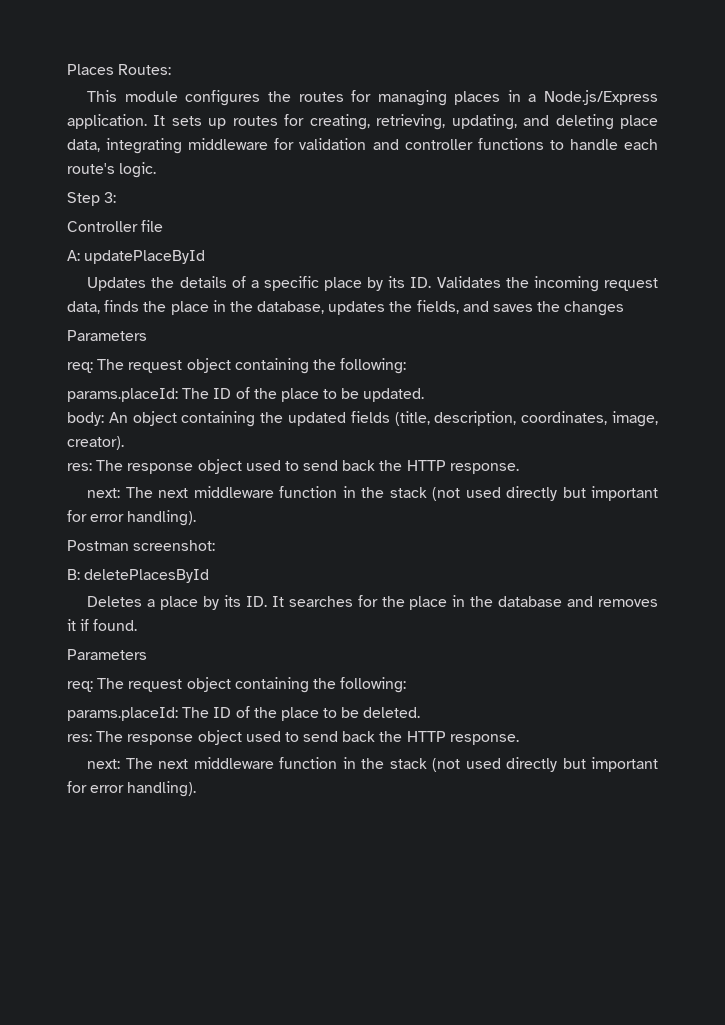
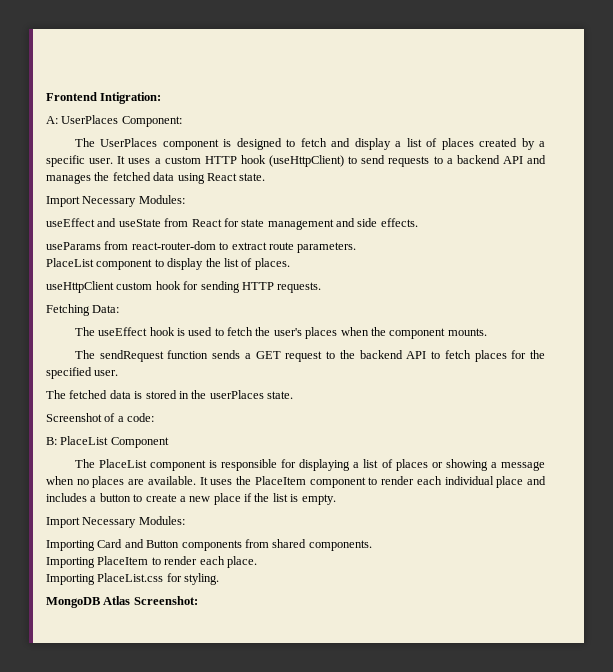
- Places Routes:
- This module configures the routes for managing places in a Node.js/Express application. It sets up routes for creating, retrieving, updating, and deleting place data, integrating middleware for validation and controller functions to handle each route's logic.
- Step 3:
- Controller file
- A: updatePlaceById
- Updates the details of a specific place by its ID. Validates the incoming request data, finds the place in the database, updates the fields, and saves the changes
- Parameters
- req: The request object containing the following:
- params.placeId: The ID of the place to be updated.
- body: An object containing the updated fields (title, description, coordinates, image, creator).
- res: The response object used to send back the HTTP response.
- next: The next middleware function in the stack (not used directly but important for error handling).
- Postman screenshot:
- B: deletePlacesById
- Deletes a place by its ID. It searches for the place in the database and removes it if found.
- Parameters
- req: The request object containing the following:
- params.placeId: The ID of the place to be deleted.
- res: The response object used to send back the HTTP response.
- next: The next middleware function in the stack (not used directly but important for error handling).
+ Frontend Intigration:
+ A: UserPlaces Component:
+ The UserPlaces component is designed to fetch and display a list of places created by a specific user. It uses a custom HTTP hook (useHttpClient) to send requests to a backend API and manages the fetched data using React state.
+ Import Necessary Modules:
+ useEffect and useState from React for state management and side effects.
+ useParams from react-router-dom to extract route parameters.
+ PlaceList component to display the list of places.
+ useHttpClient custom hook for sending HTTP requests.
+ Fetching Data:
+ The useEffect hook is used to fetch the user's places when the component mounts.
+ The sendRequest function sends a GET request to the backend API to fetch places for the specified user.
+ The fetched data is stored in the userPlaces state.
+ Screenshot of a code:
+ B: PlaceList Component
+ The PlaceList component is responsible for displaying a list of places or showing a message when no places are available. It uses the PlaceItem component to render each individual place and includes a button to create a new place if the list is empty.
+ Import Necessary Modules:
+ Importing Card and Button components from shared components.
+ Importing PlaceItem to render each place.
+ Importing PlaceList.css for styling.
+ MongoDB Atlas Screenshot:

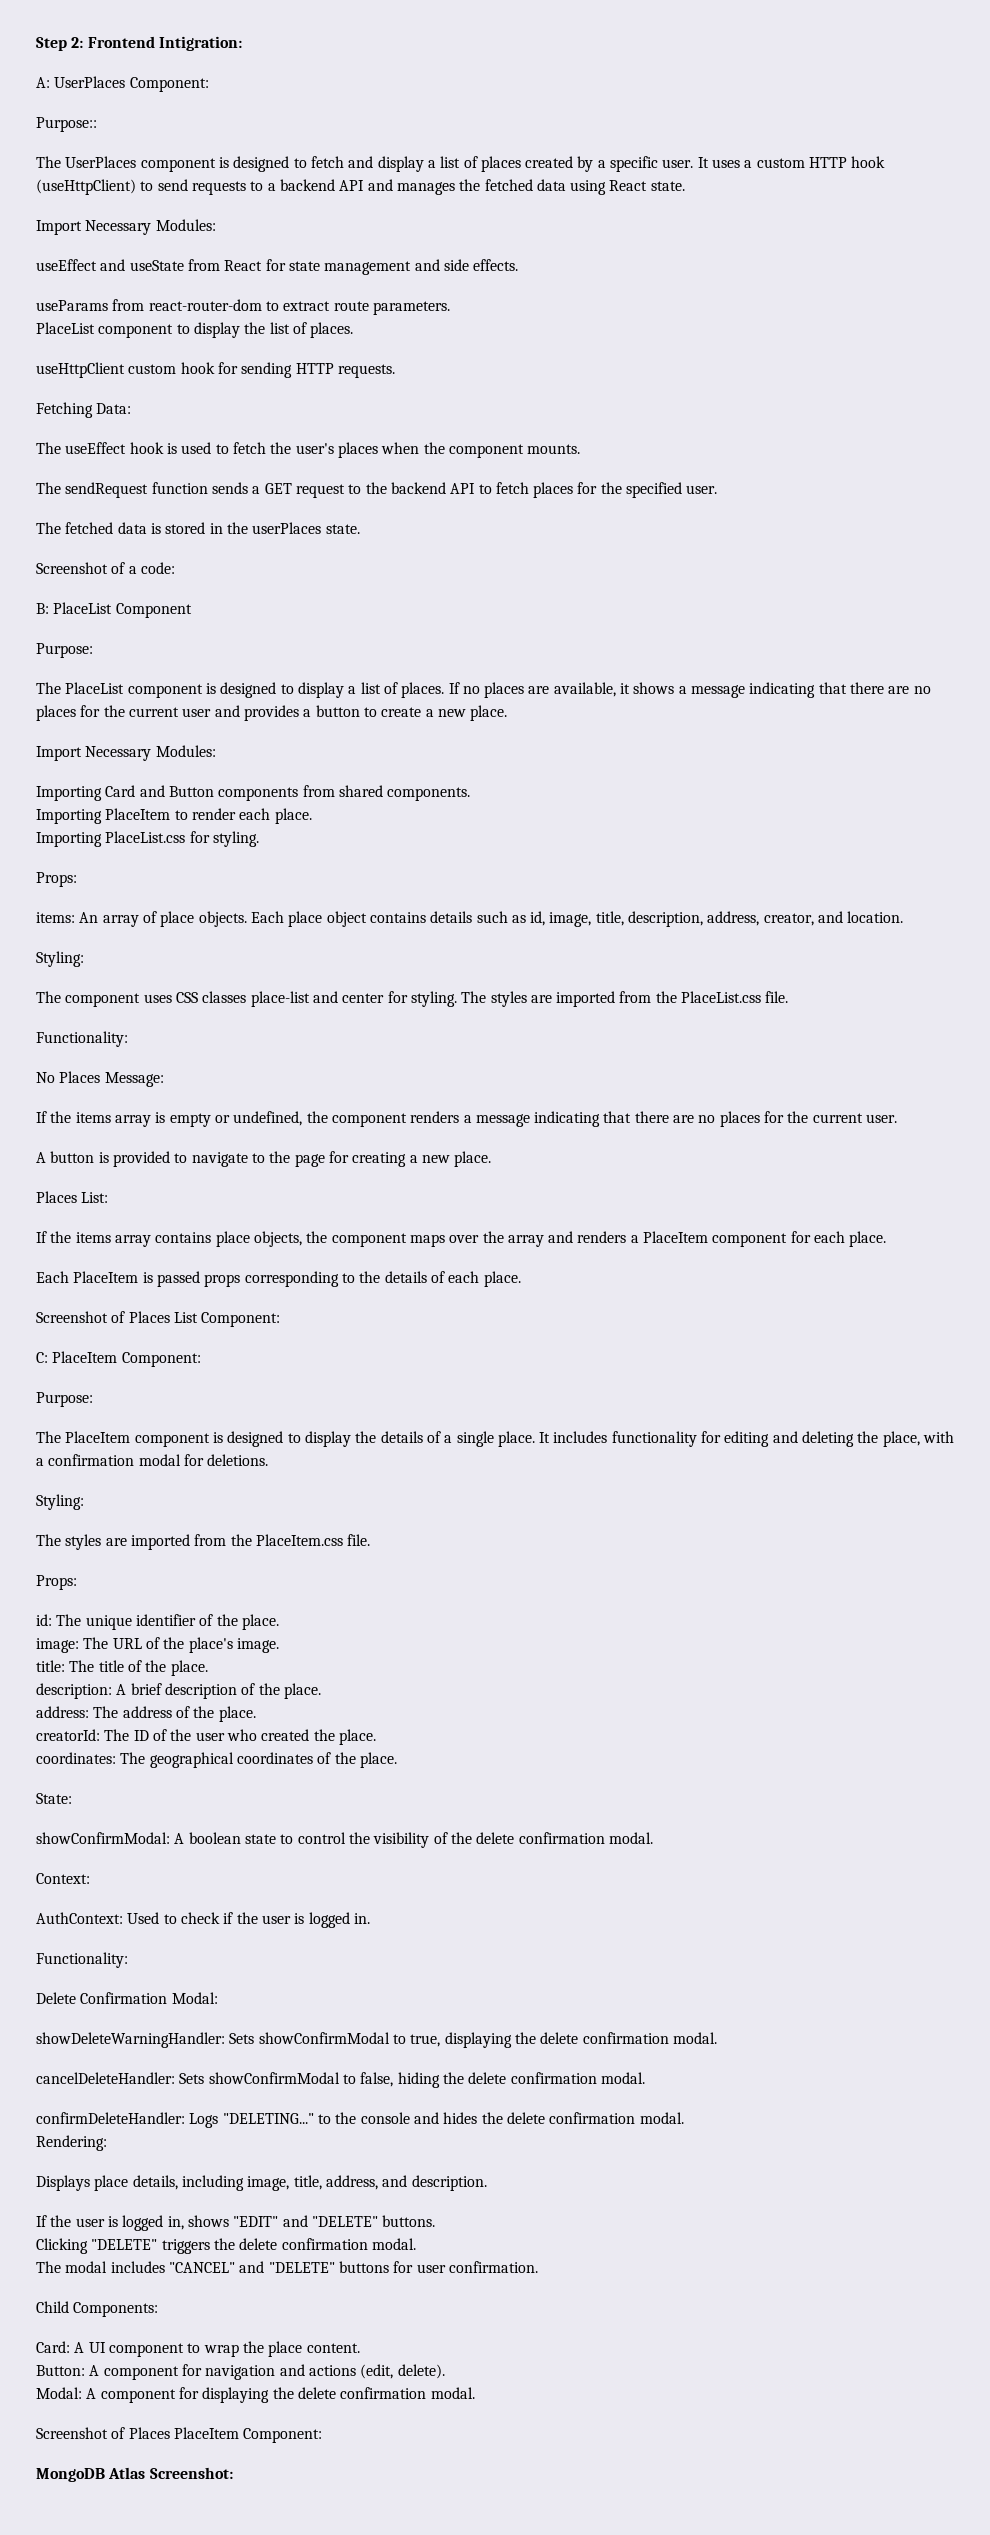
- Frontend Intigration:
+ Step 2: Frontend Intigration:
+ Purpose::
  B: PlaceList Component
+ Purpose:
- The PlaceList component is responsible for displaying a list of places or showing a message when no places are available. It uses the PlaceItem component to render each individual place and includes a button to create a new place if the list is empty.
+ The PlaceList component is designed to display a list of places. If no places are available, it shows a message indicating that there are no places for the current user and provides a button to create a new place.
  Importing PlaceList.css for styling.
+ Props:
+ items: An array of place objects. Each place object contains details such as id, image, title, description, address, creator, and location.
+ Styling:
+ The component uses CSS classes place-list and center for styling. The styles are imported from the PlaceList.css file.
+ Functionality:
+ No Places Message:
+ If the items array is empty or undefined, the component renders a message indicating that there are no places for the current user.
+ A button is provided to navigate to the page for creating a new place.
+ Places List:
+ If the items array contains place objects, the component maps over the array and renders a PlaceItem component for each place.
+ Each PlaceItem is passed props corresponding to the details of each place.
+ Screenshot of Places List Component:
+ C: PlaceItem Component:
+ Purpose:
+ The PlaceItem component is designed to display the details of a single place. It includes functionality for editing and deleting the place, with a confirmation modal for deletions.
+ Styling:
+ The styles are imported from the PlaceItem.css file.
+ Props:
+ id: The unique identifier of the place.
+ image: The URL of the place's image.
+ title: The title of the place.
+ description: A brief description of the place.
+ address: The address of the place.
+ creatorId: The ID of the user who created the place.
+ coordinates: The geographical coordinates of the place.
+ State:
+ showConfirmModal: A boolean state to control the visibility of the delete confirmation modal.
+ Context:
+ AuthContext: Used to check if the user is logged in.
+ Functionality:
+ Delete Confirmation Modal:
+ showDeleteWarningHandler: Sets showConfirmModal to true, displaying the delete confirmation modal.
+ cancelDeleteHandler: Sets showConfirmModal to false, hiding the delete confirmation modal.
+ confirmDeleteHandler: Logs "DELETING..." to the console and hides the delete confirmation modal.
+ Rendering:
+ Displays place details, including image, title, address, and description.
+ If the user is logged in, shows "EDIT" and "DELETE" buttons.
+ Clicking "DELETE" triggers the delete confirmation modal.
+ The modal includes "CANCEL" and "DELETE" buttons for user confirmation.
+ Child Components:
+ Card: A UI component to wrap the place content.
+ Button: A component for navigation and actions (edit, delete).
+ Modal: A component for displaying the delete confirmation modal.
+ Screenshot of Places PlaceItem Component:

